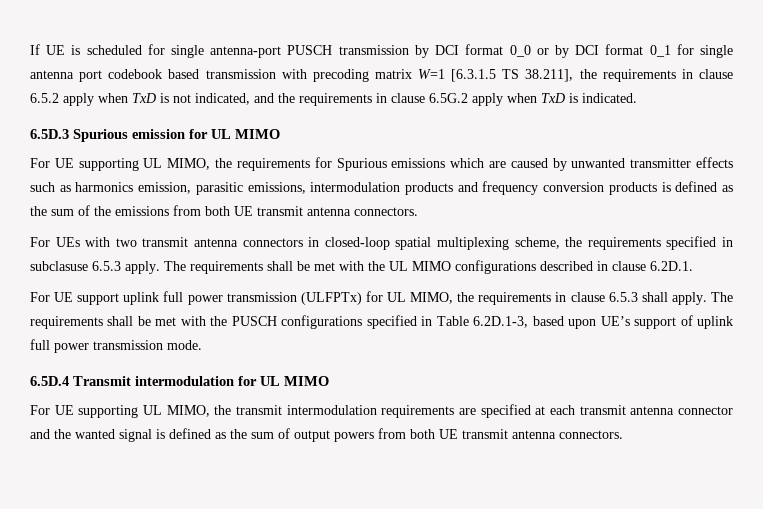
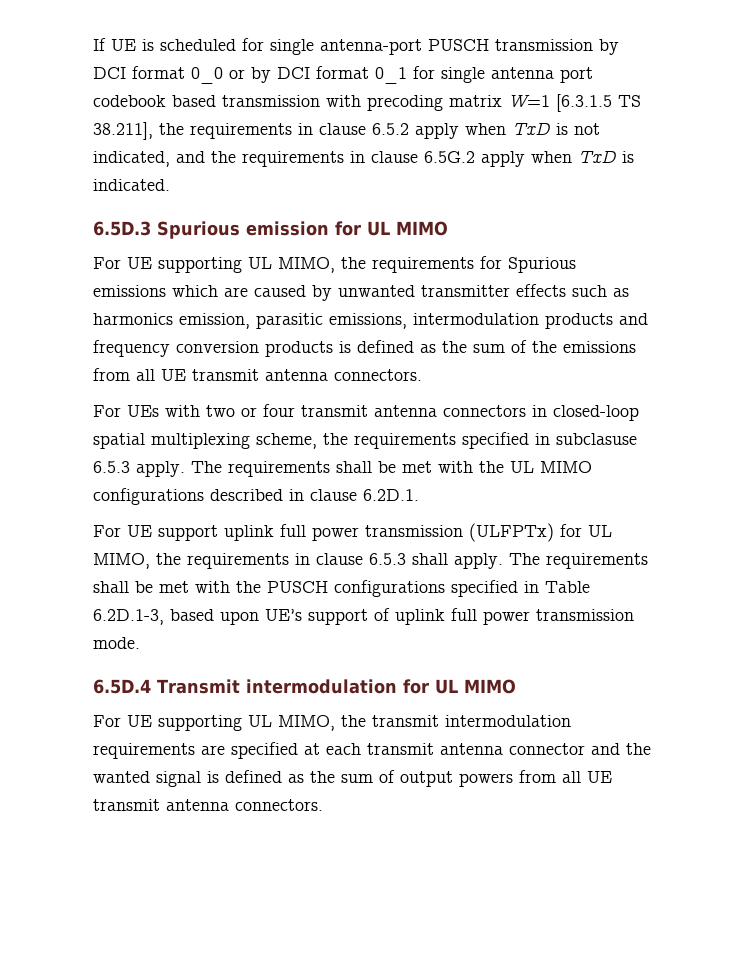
- For UE supporting UL MIMO, the requirements for Spurious emissions which are caused by unwanted transmitter effects such as harmonics emission, parasitic emissions, intermodulation products and frequency conversion products is defined as the sum of the emissions from both UE transmit antenna connectors.
+ For UE supporting UL MIMO, the requirements for Spurious emissions which are caused by unwanted transmitter effects such as harmonics emission, parasitic emissions, intermodulation products and frequency conversion products is defined as the sum of the emissions from all UE transmit antenna connectors.
- For UEs with two transmit antenna connectors in closed-loop spatial multiplexing scheme, the requirements specified in subclasuse 6.5.3 apply.
+ For UEs with two or four transmit antenna connectors in closed-loop spatial multiplexing scheme, the requirements specified in subclasuse 6.5.3 apply.
- For UE supporting UL MIMO, the transmit intermodulation requirements are specified at each transmit antenna connector and the wanted signal is defined as the sum of output powers from both UE transmit antenna connectors.
+ For UE supporting UL MIMO, the transmit intermodulation requirements are specified at each transmit antenna connector and the wanted signal is defined as the sum of output powers from all UE transmit antenna connectors.

